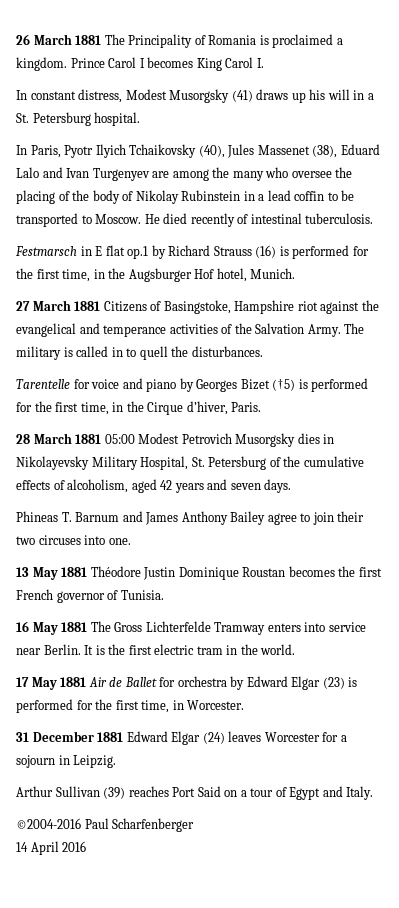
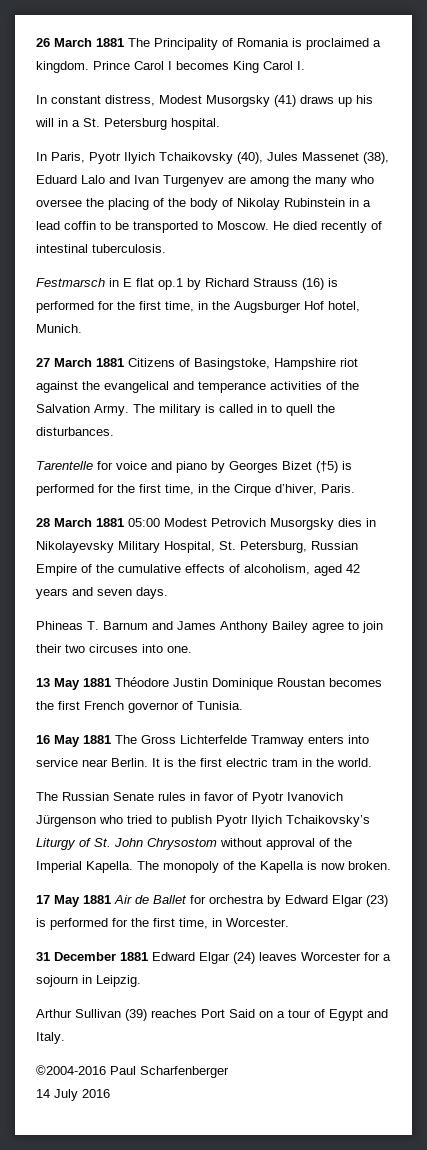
- 28 March 1881 05:00 Modest Petrovich Musorgsky dies in Nikolayevsky Military Hospital, St. Petersburg of the cumulative effects of alcoholism, aged 42 years and seven days.
+ 28 March 1881 05:00 Modest Petrovich Musorgsky dies in Nikolayevsky Military Hospital, St. Petersburg, Russian Empire of the cumulative effects of alcoholism, aged 42 years and seven days.
+ The Russian Senate rules in favor of Pyotr Ivanovich Jürgenson who tried to publish Pyotr Ilyich Tchaikovsky’s Liturgy of St. John Chrysostom without approval of the Imperial Kapella. The monopoly of the Kapella is now broken.
- 14 April 2016
+ 14 July 2016

